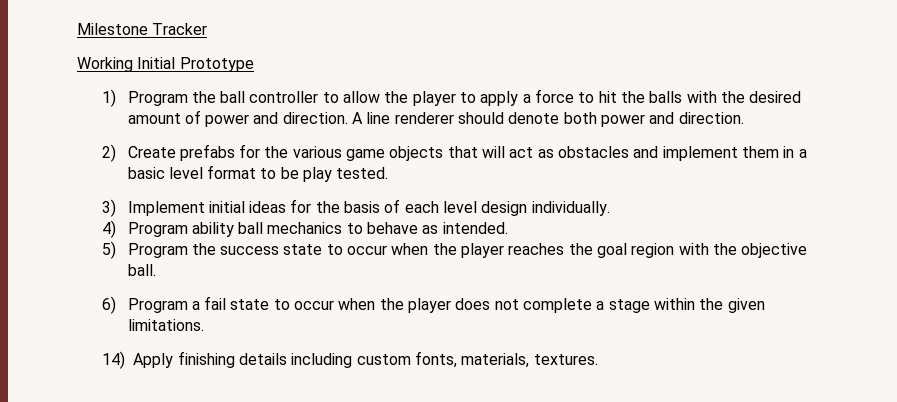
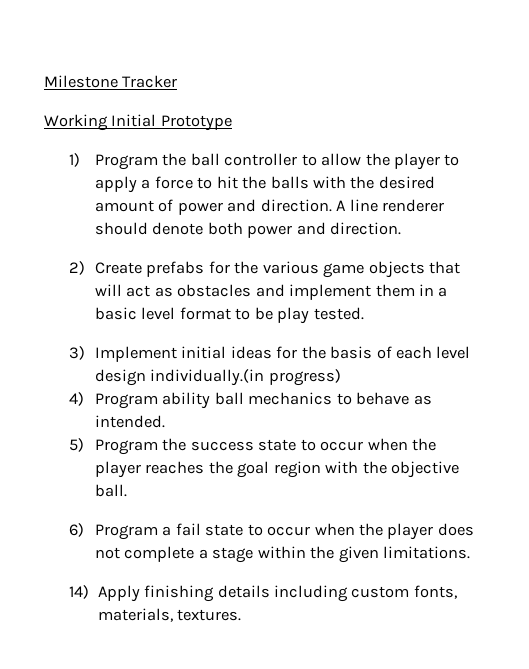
- 3) Implement initial ideas for the basis of each level design individually.
+ 3) Implement initial ideas for the basis of each level design individually.(in progress)

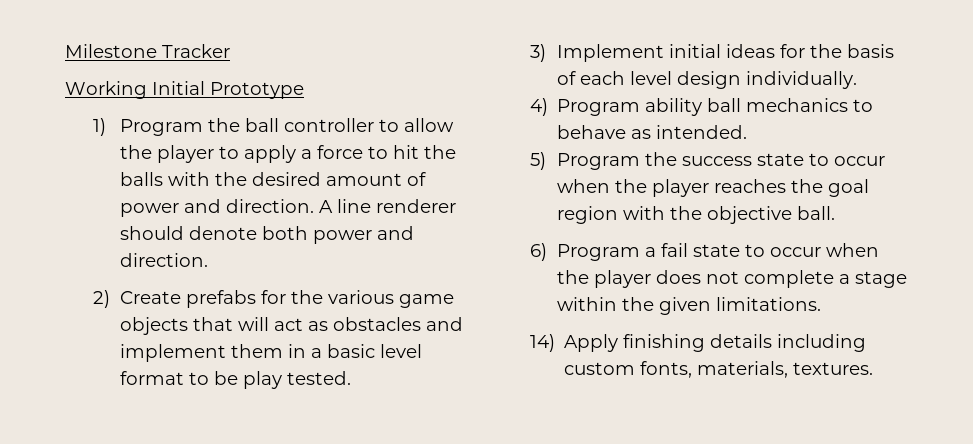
- 3) Implement initial ideas for the basis of each level design individually.(in progress)
+ 3) Implement initial ideas for the basis of each level design individually.

